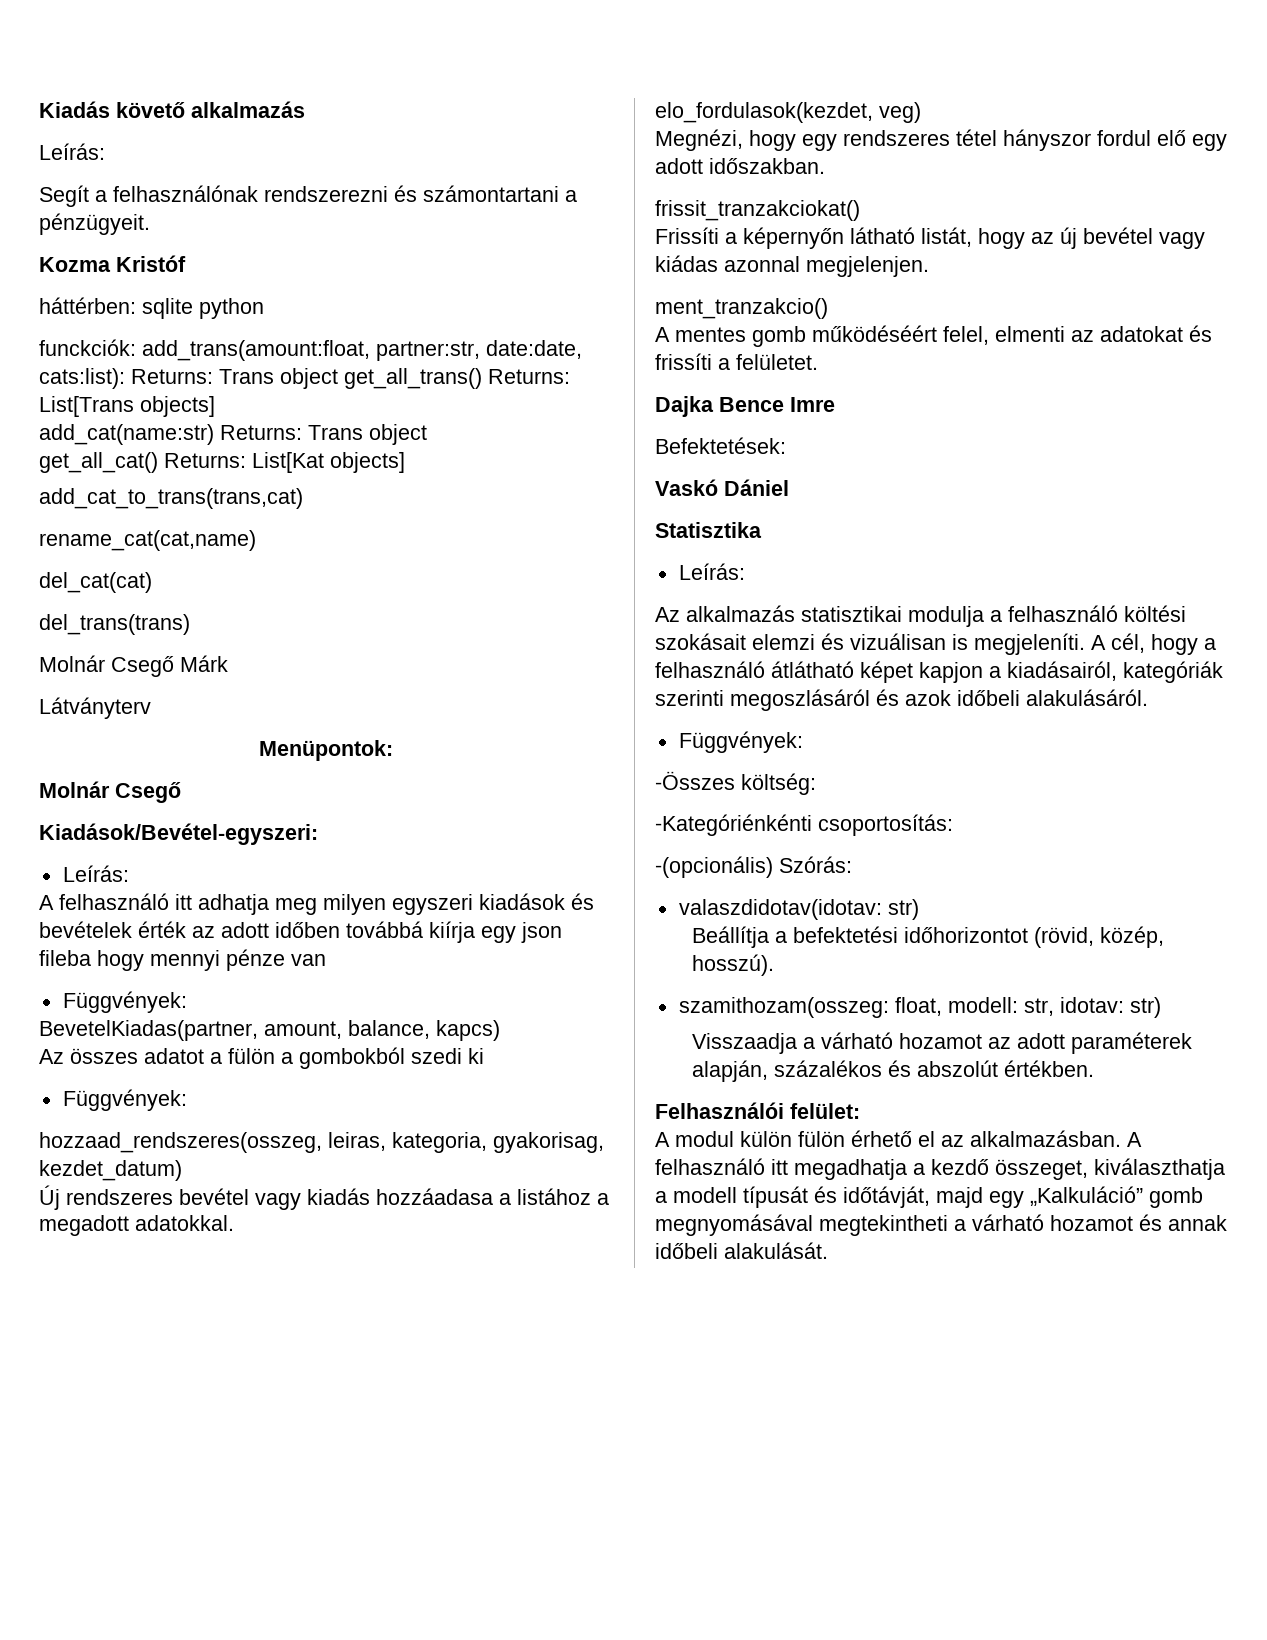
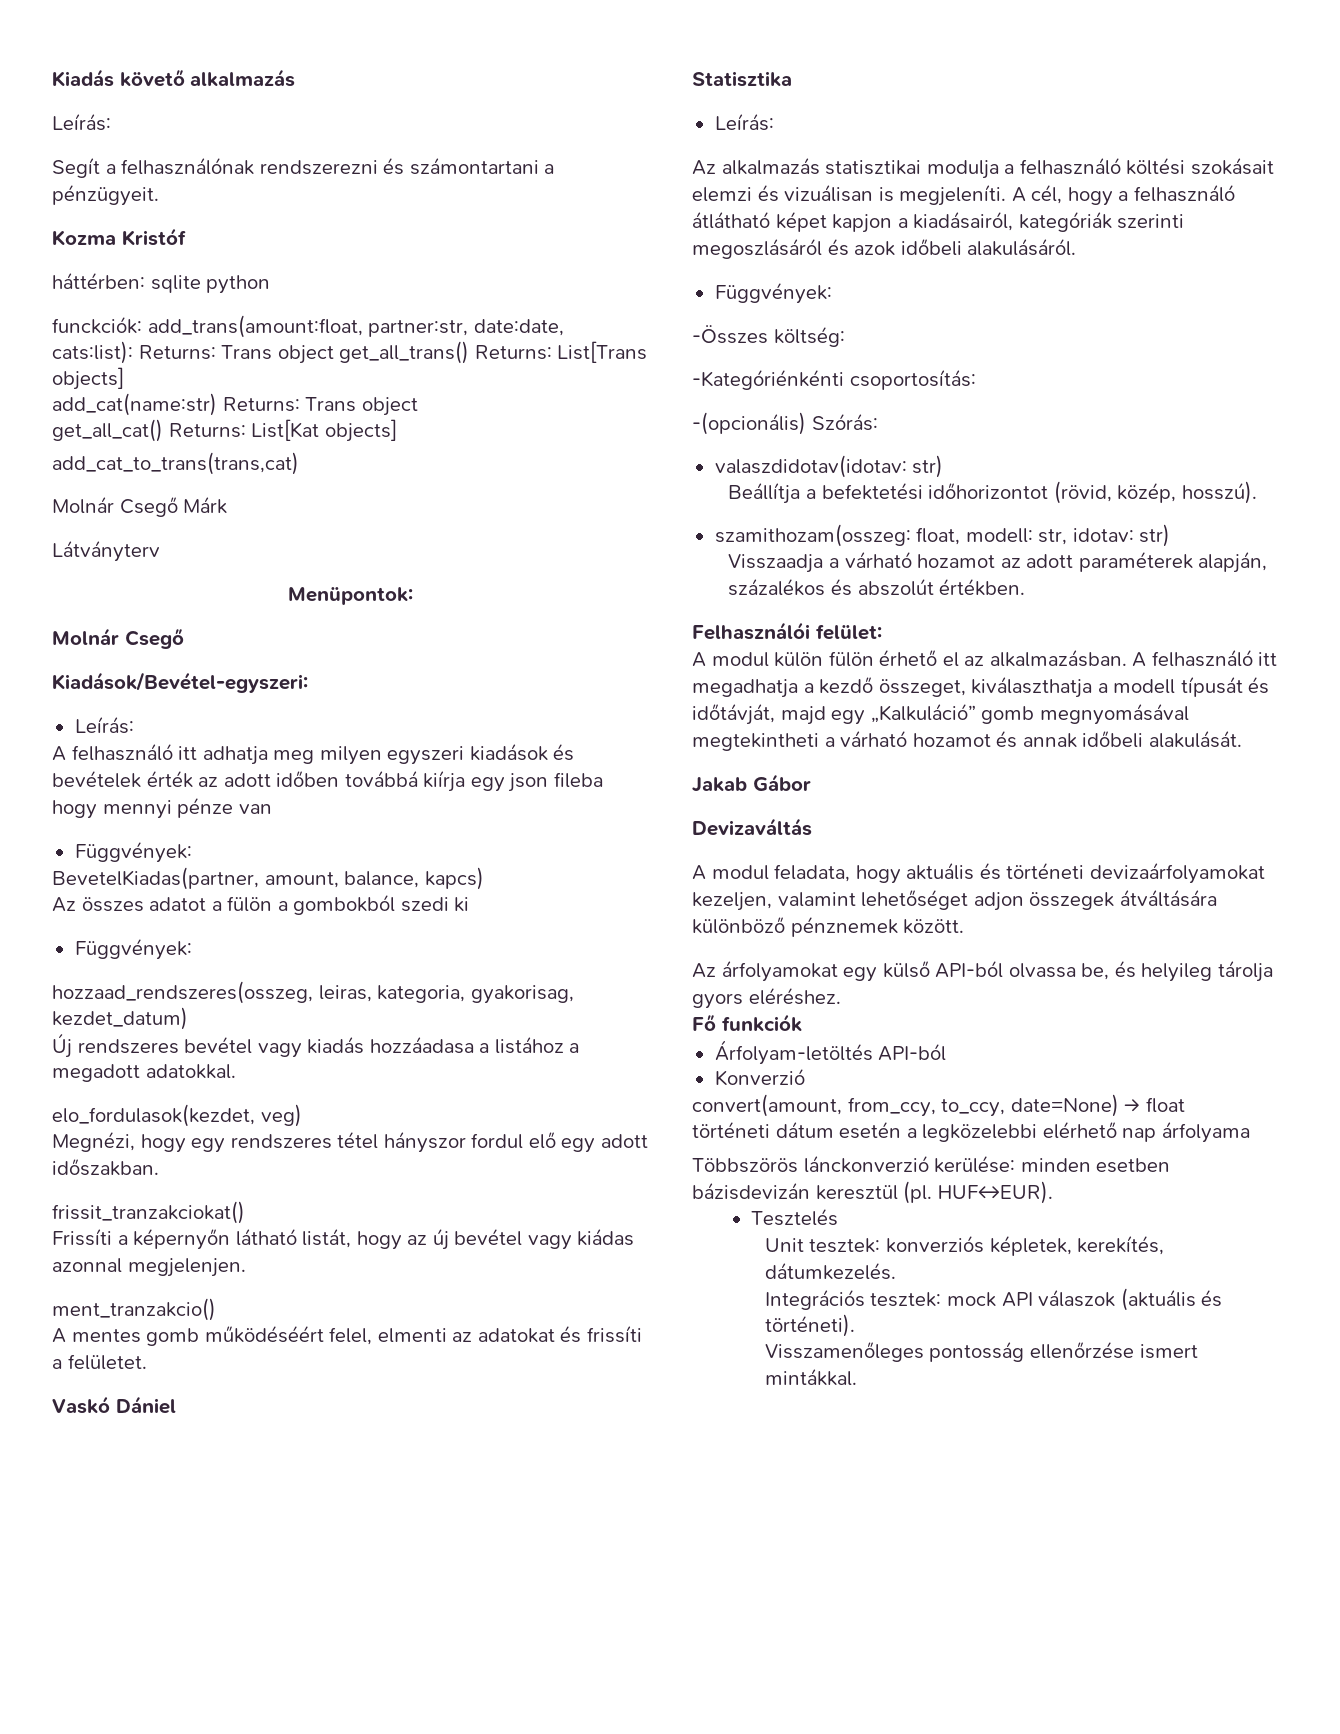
- rename_cat(cat,name)
- del_cat(cat)
- del_trans(trans)
- Dajka Bence Imre
- Befektetések:
+ Jakab Gábor
+ Devizaváltás
+ A modul feladata, hogy aktuális és történeti devizaárfolyamokat kezeljen, valamint lehetőséget adjon összegek átváltására különböző pénznemek között.
+ Az árfolyamokat egy külső API-ból olvassa be, és helyileg tárolja gyors eléréshez.
+ Fő funkciók
+ Árfolyam-letöltés API-ból
+ Konverzió
+ convert(amount, from_ccy, to_ccy, date=None) → float
+ történeti dátum esetén a legközelebbi elérhető nap árfolyama
+ Többszörös lánckonverzió kerülése: minden esetben bázisdevizán keresztül (pl. HUF↔EUR).
+ Tesztelés
+ Unit tesztek: konverziós képletek, kerekítés, dátumkezelés.
+ Integrációs tesztek: mock API válaszok (aktuális és történeti).
+ Visszamenőleges pontosság ellenőrzése ismert mintákkal.

